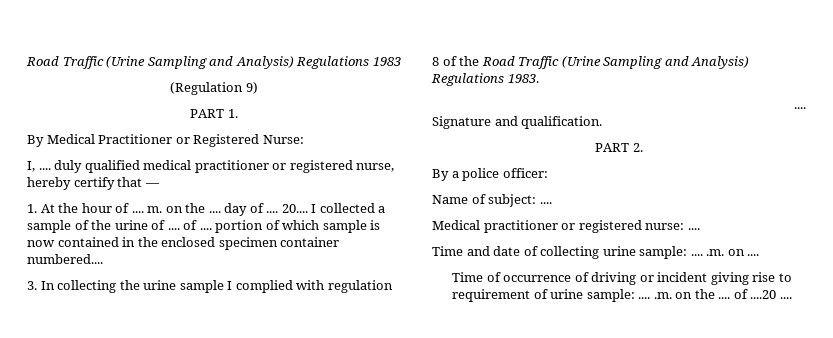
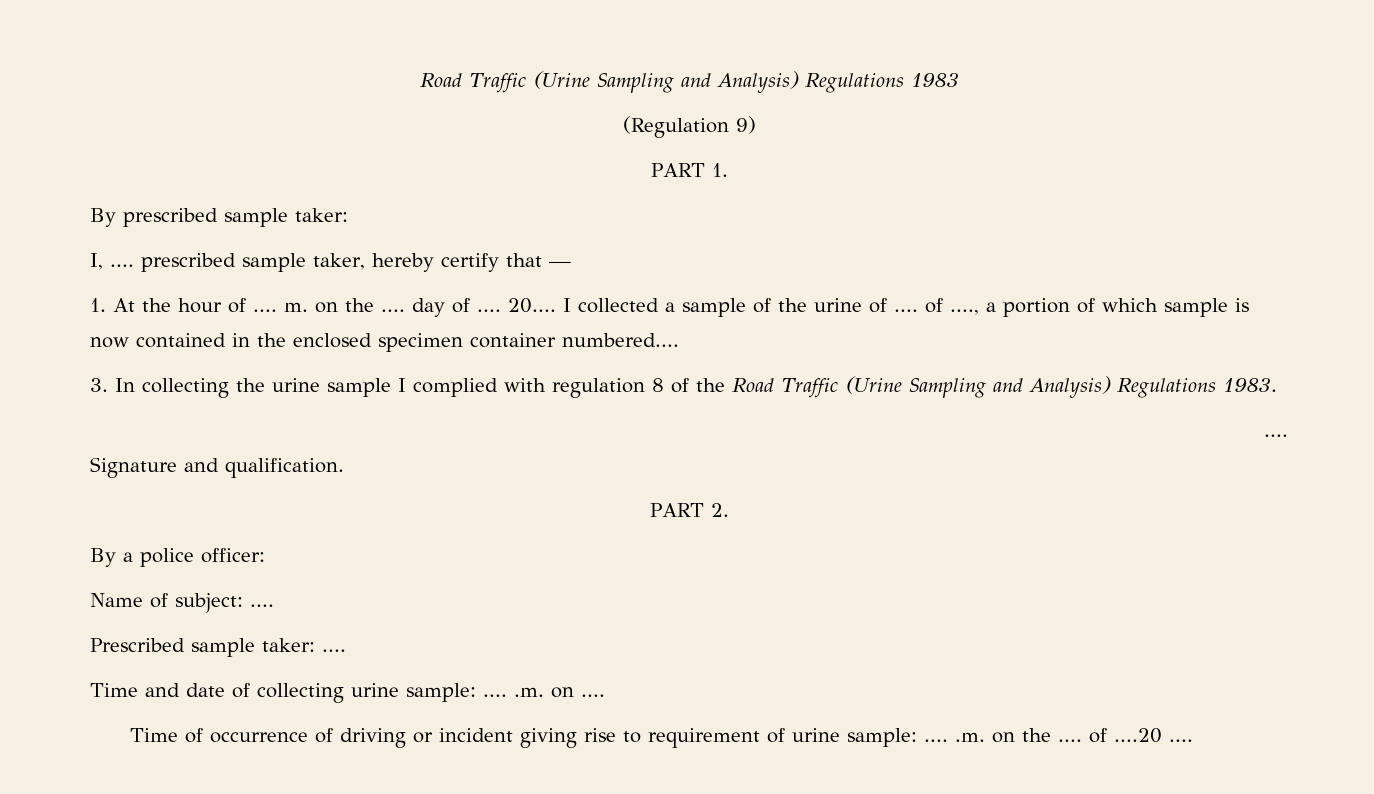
- By Medical Practitioner or Registered Nurse:
- I, .... duly qualified medical practitioner or registered nurse, hereby certify that —
+ By prescribed sample taker:
+ I, .... prescribed sample taker, hereby certify that —
- I collected a sample of the urine of .... of .... portion of which sample is now contained in the enclosed specimen container numbered....
+ I collected a sample of the urine of .... of ...., a portion of which sample is now contained in the enclosed specimen container numbered....
- Medical practitioner or registered nurse: ....
+ Prescribed sample taker: ....

